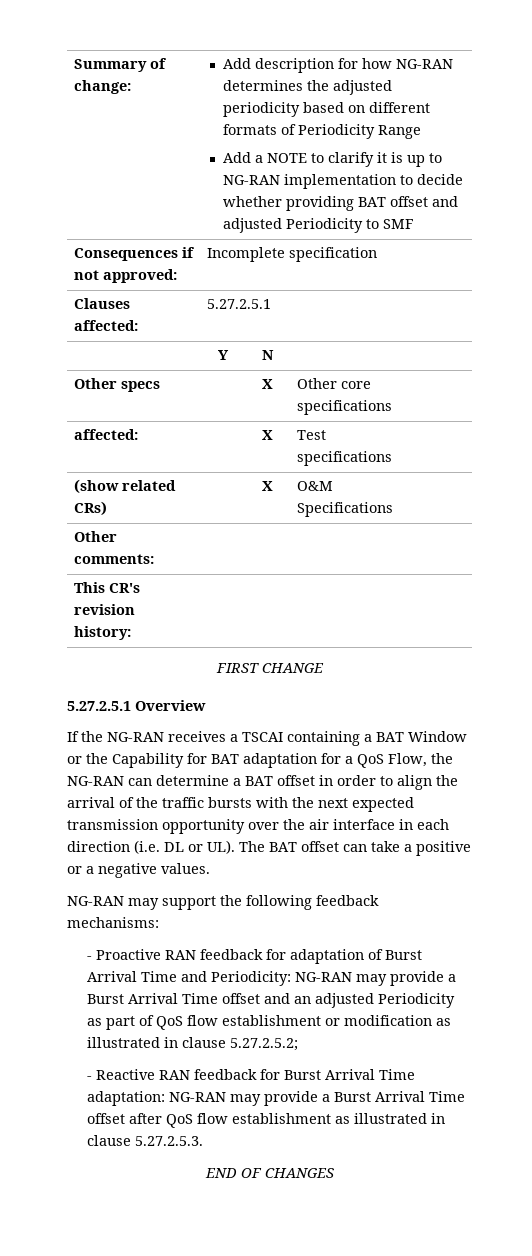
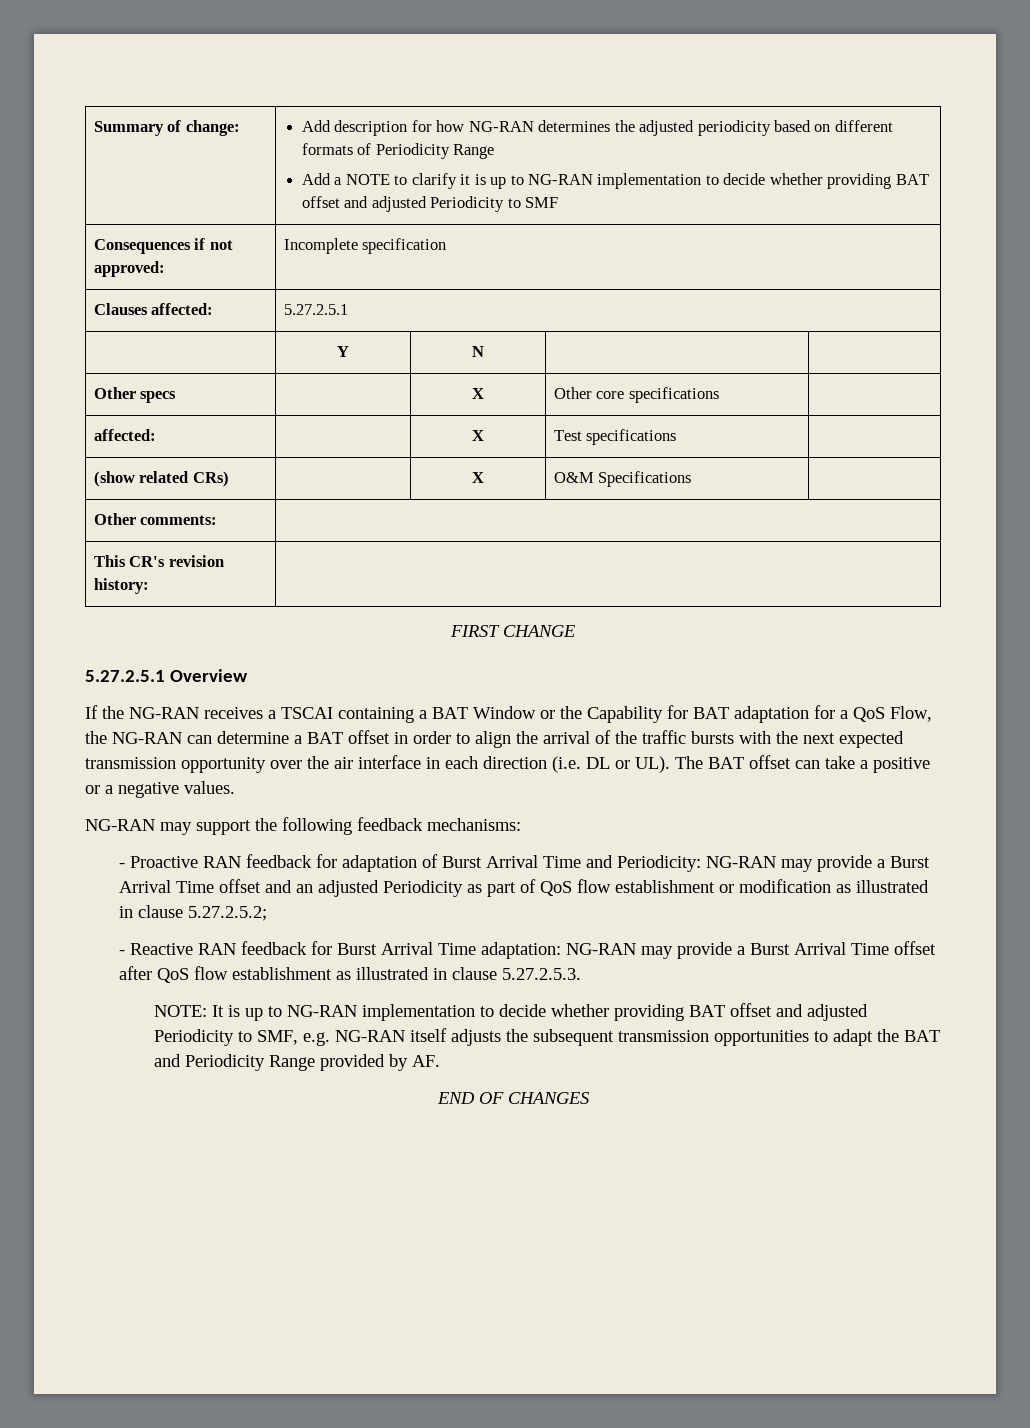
+ NOTE: It is up to NG-RAN implementation to decide whether providing BAT offset and adjusted Periodicity to SMF, e.g. NG-RAN itself adjusts the subsequent transmission opportunities to adapt the BAT and Periodicity Range provided by AF.

